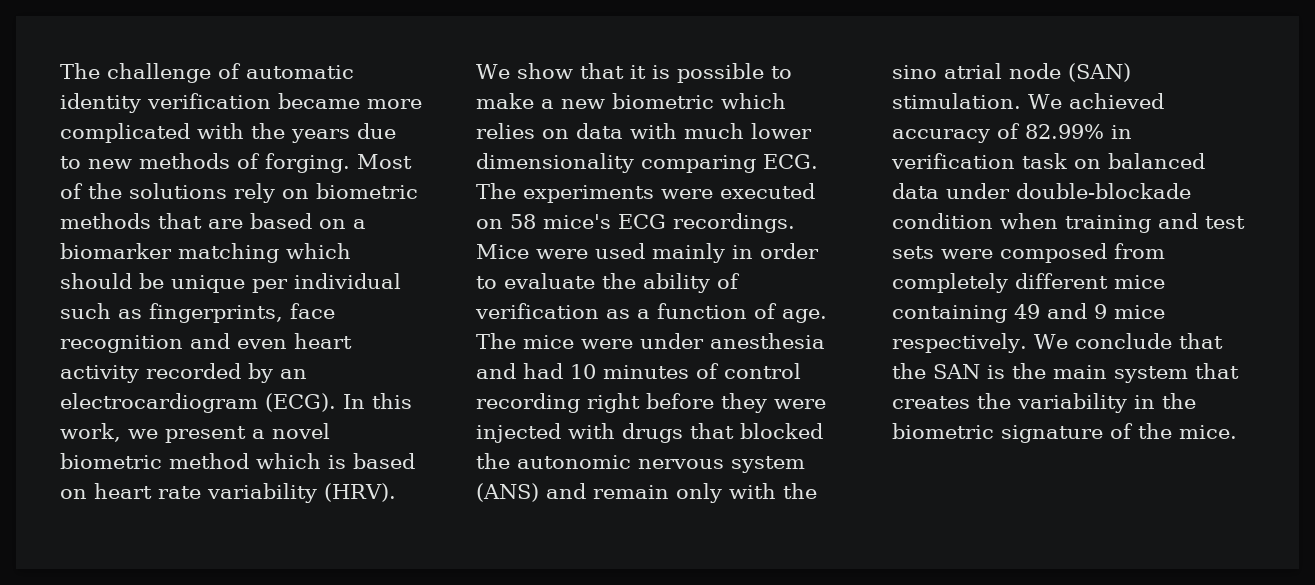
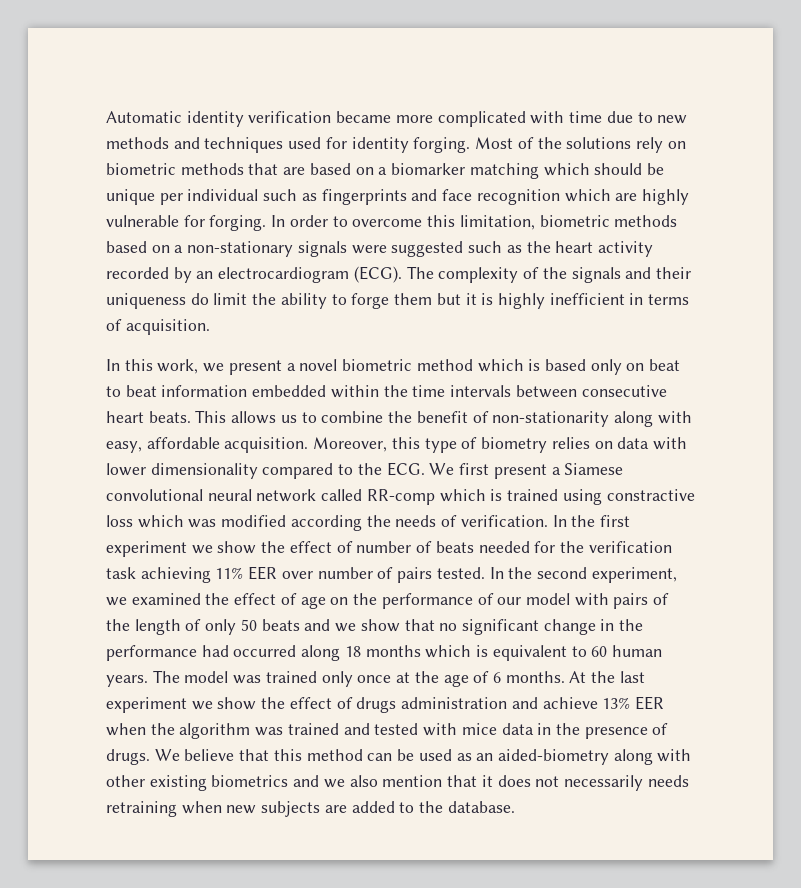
- The challenge of automatic identity verification became more complicated with the years due to new methods of forging.
+ Automatic identity verification became more complicated with time due to new methods and techniques used for identity forging.
- Most of the solutions rely on biometric methods that are based on a biomarker matching which should be unique per individual such as fingerprints, face recognition and even heart activity recorded by an electrocardiogram (ECG). In this work, we present a novel biometric method which is based on heart rate variability (HRV). We show that it is possible to make a new biometric which relies on data with much lower dimensionality comparing ECG. The experiments were executed on 58 mice's ECG recordings. Mice were used mainly in order to evaluate the ability of verification as a function of age. The mice were under anesthesia and had 10 minutes of control recording right before they were injected with drugs that blocked the autonomic nervous system (ANS) and remain only with the sino atrial node (SAN) stimulation. We achieved accuracy of 82.99% in verification task on balanced data under double-blockade condition when training and test sets were composed from completely different mice containing 49 and 9 mice respectively. We conclude that the SAN is the main system that creates the variability in the biometric signature of the mice.
+ Most of the solutions rely on biometric methods that are based on a biomarker matching which should be unique per individual such as fingerprints and face recognition which are highly vulnerable for forging. In order to overcome this limitation, biometric methods based on a non-stationary signals were suggested such as the heart activity recorded by an electrocardiogram (ECG). The complexity of the signals and their uniqueness do limit the ability to forge them but it is highly inefficient in terms of acquisition.
+ In this work, we present a novel biometric method which is based only on beat to beat information embedded within the time intervals between consecutive heart beats. This allows us to combine the benefit of non-stationarity along with easy, affordable acquisition. Moreover, this type of biometry relies on data with lower dimensionality compared to the ECG. We first present a Siamese convolutional neural network called RR-comp which is trained using constractive loss which was modified according the needs of verification. In the first experiment we show the effect of number of beats needed for the verification task achieving 11% EER over number of pairs tested. In the second experiment, we examined the effect of age on the performance of our model with pairs of the length of only 50 beats and we show that no significant change in the performance had occurred along 18 months which is equivalent to 60 human years. The model was trained only once at the age of 6 months. At the last experiment we show the effect of drugs administration and achieve 13% EER when the algorithm was trained and tested with mice data in the presence of drugs. We believe that this method can be used as an aided-biometry along with other existing biometrics and we also mention that it does not necessarily needs retraining when new subjects are added to the database.

